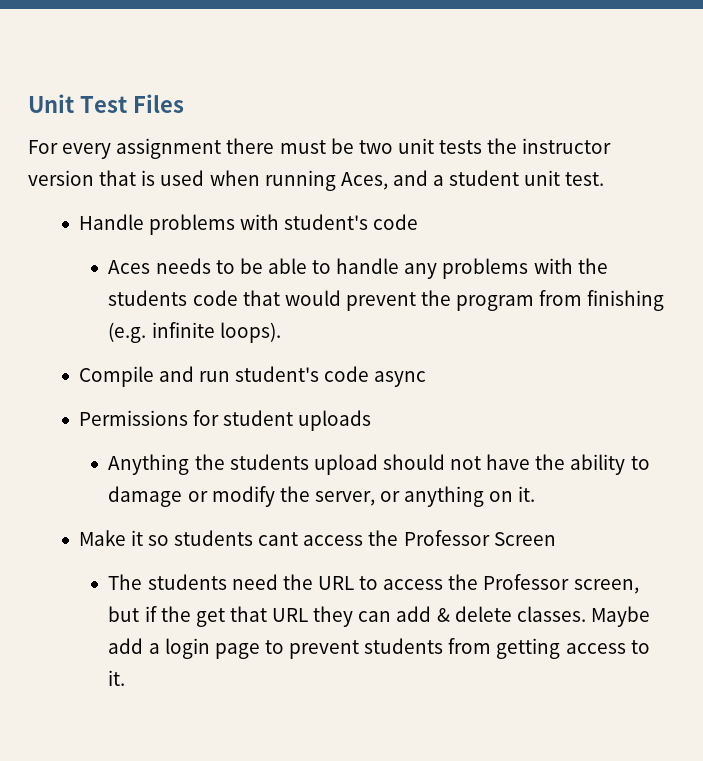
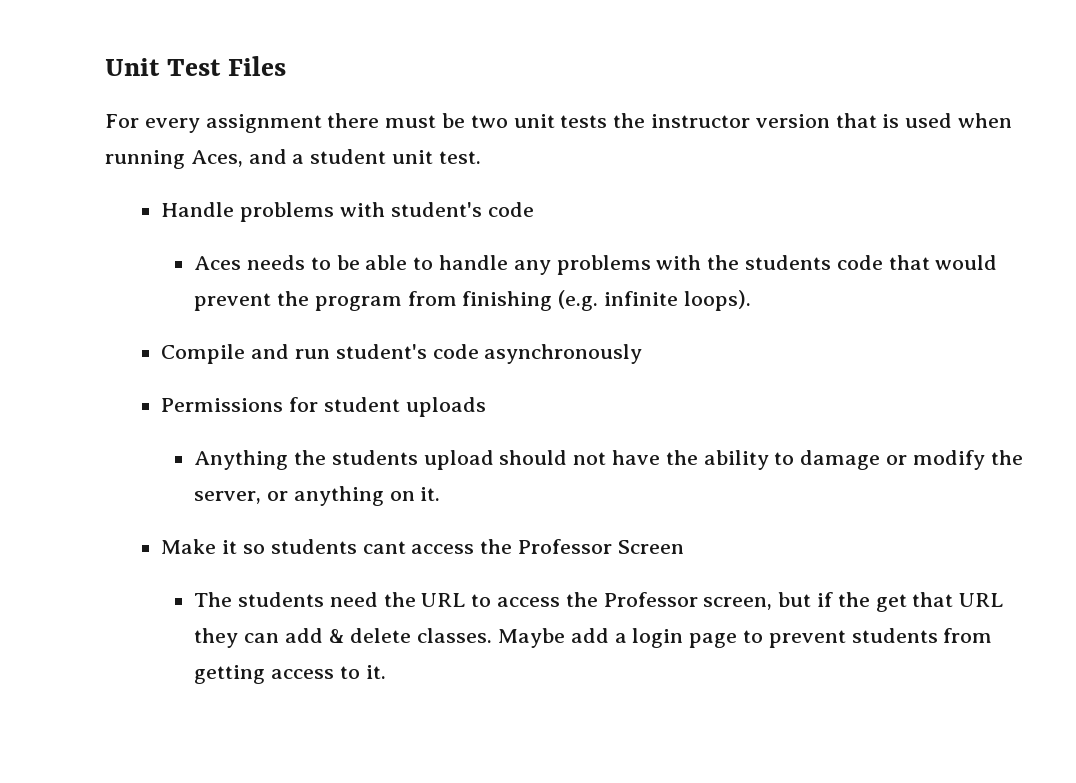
- Compile and run student's code async
+ Compile and run student's code asynchronously

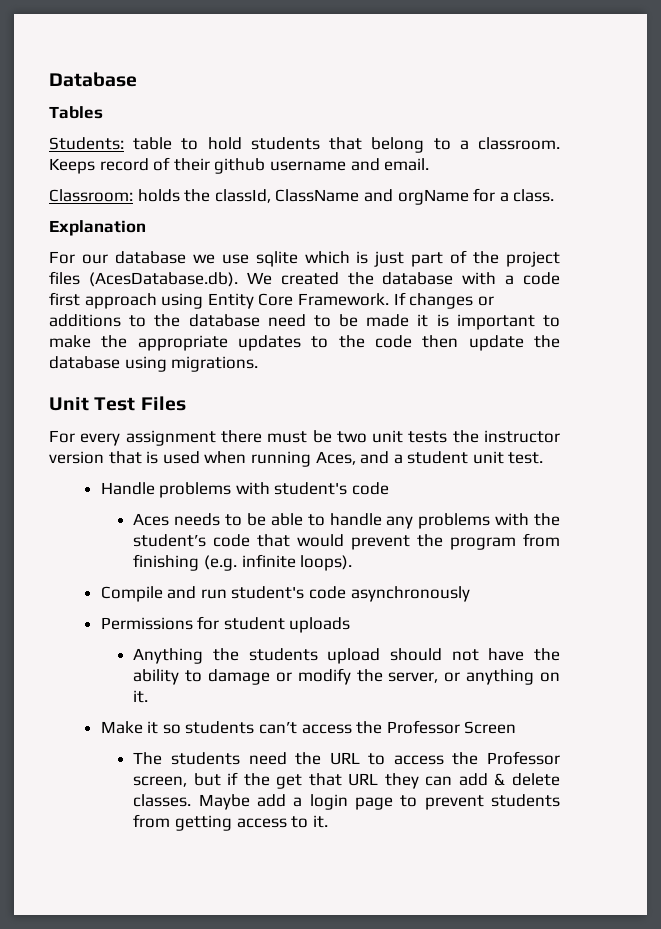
+ Database
+ Tables
+ Students: table to hold students that belong to a classroom. Keeps record of their github username and email.
+ Classroom: holds the classId, ClassName and orgName for a class.
+ Explanation
+ For our database we use sqlite which is just part of the project files (AcesDatabase.db). We created the database with a code first approach using Entity Core Framework. If changes or additions to the database need to be made it is important to make the appropriate updates to the code then update the database using migrations.
- Aces needs to be able to handle any problems with the students code that would prevent the program from finishing (e.g. infinite loops).
+ Aces needs to be able to handle any problems with the student’s code that would prevent the program from finishing (e.g. infinite loops).
- Make it so students cant access the Professor Screen
+ Make it so students can’t access the Professor Screen

